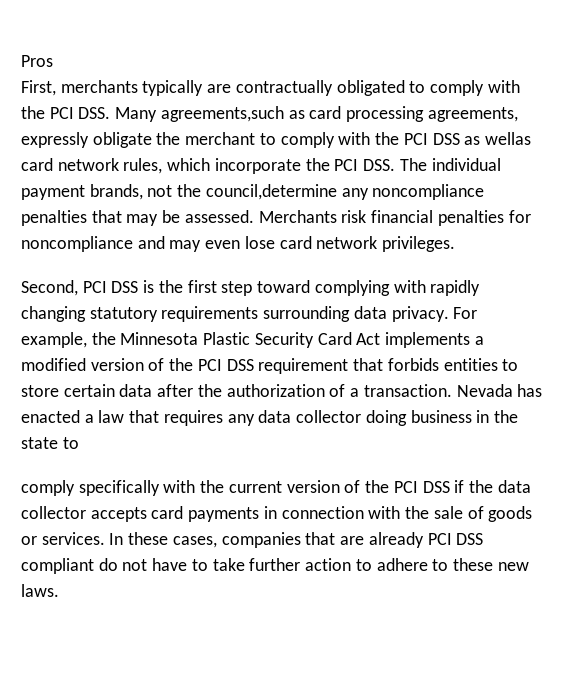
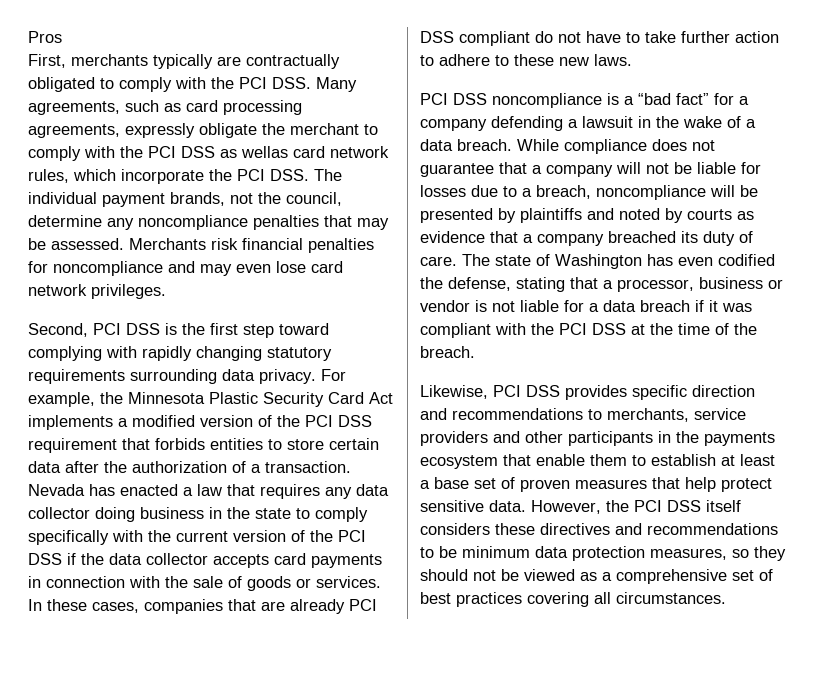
- First, merchants typically are contractually obligated to comply with the PCI DSS. Many agreements,such as card processing agreements, expressly obligate the merchant to comply with the PCI DSS as wellas card network rules, which incorporate the PCI DSS. The individual payment brands, not the council,determine any noncompliance penalties that may be assessed.
+ First, merchants typically are contractually obligated to comply with the PCI DSS. Many agreements, such as card processing agreements, expressly obligate the merchant to comply with the PCI DSS as wellas card network rules, which incorporate the PCI DSS. The individual payment brands, not the council, determine any noncompliance penalties that may be assessed.
- Nevada has enacted a law that requires any data collector doing business in the state to
- comply specifically with the current version of the PCI DSS if the data collector accepts card payments in connection with the sale of goods or services.
+ Nevada has enacted a law that requires any data collector doing business in the state to comply specifically with the current version of the PCI DSS if the data collector accepts card payments in connection with the sale of goods or services.
+ PCI DSS noncompliance is a “bad fact” for a company defending a lawsuit in the wake of a data breach. While compliance does not guarantee that a company will not be liable for losses due to a breach, noncompliance will be presented by plaintiffs and noted by courts as evidence that a company breached its duty of care. The state of Washington has even codified the defense, stating that a processor, business or vendor is not liable for a data breach if it was compliant with the PCI DSS at the time of the breach.
+ Likewise, PCI DSS provides specific direction and recommendations to merchants, service providers and other participants in the payments ecosystem that enable them to establish at least a base set of proven measures that help protect sensitive data. However, the PCI DSS itself considers these directives and recommendations to be minimum data protection measures, so they should not be viewed as a comprehensive set of best practices covering all circumstances.

